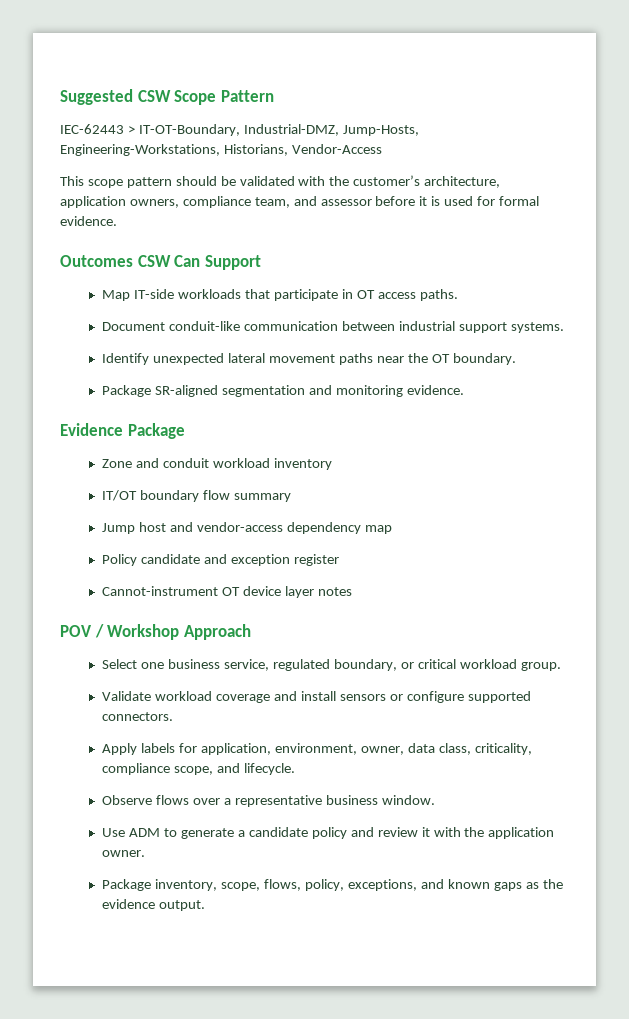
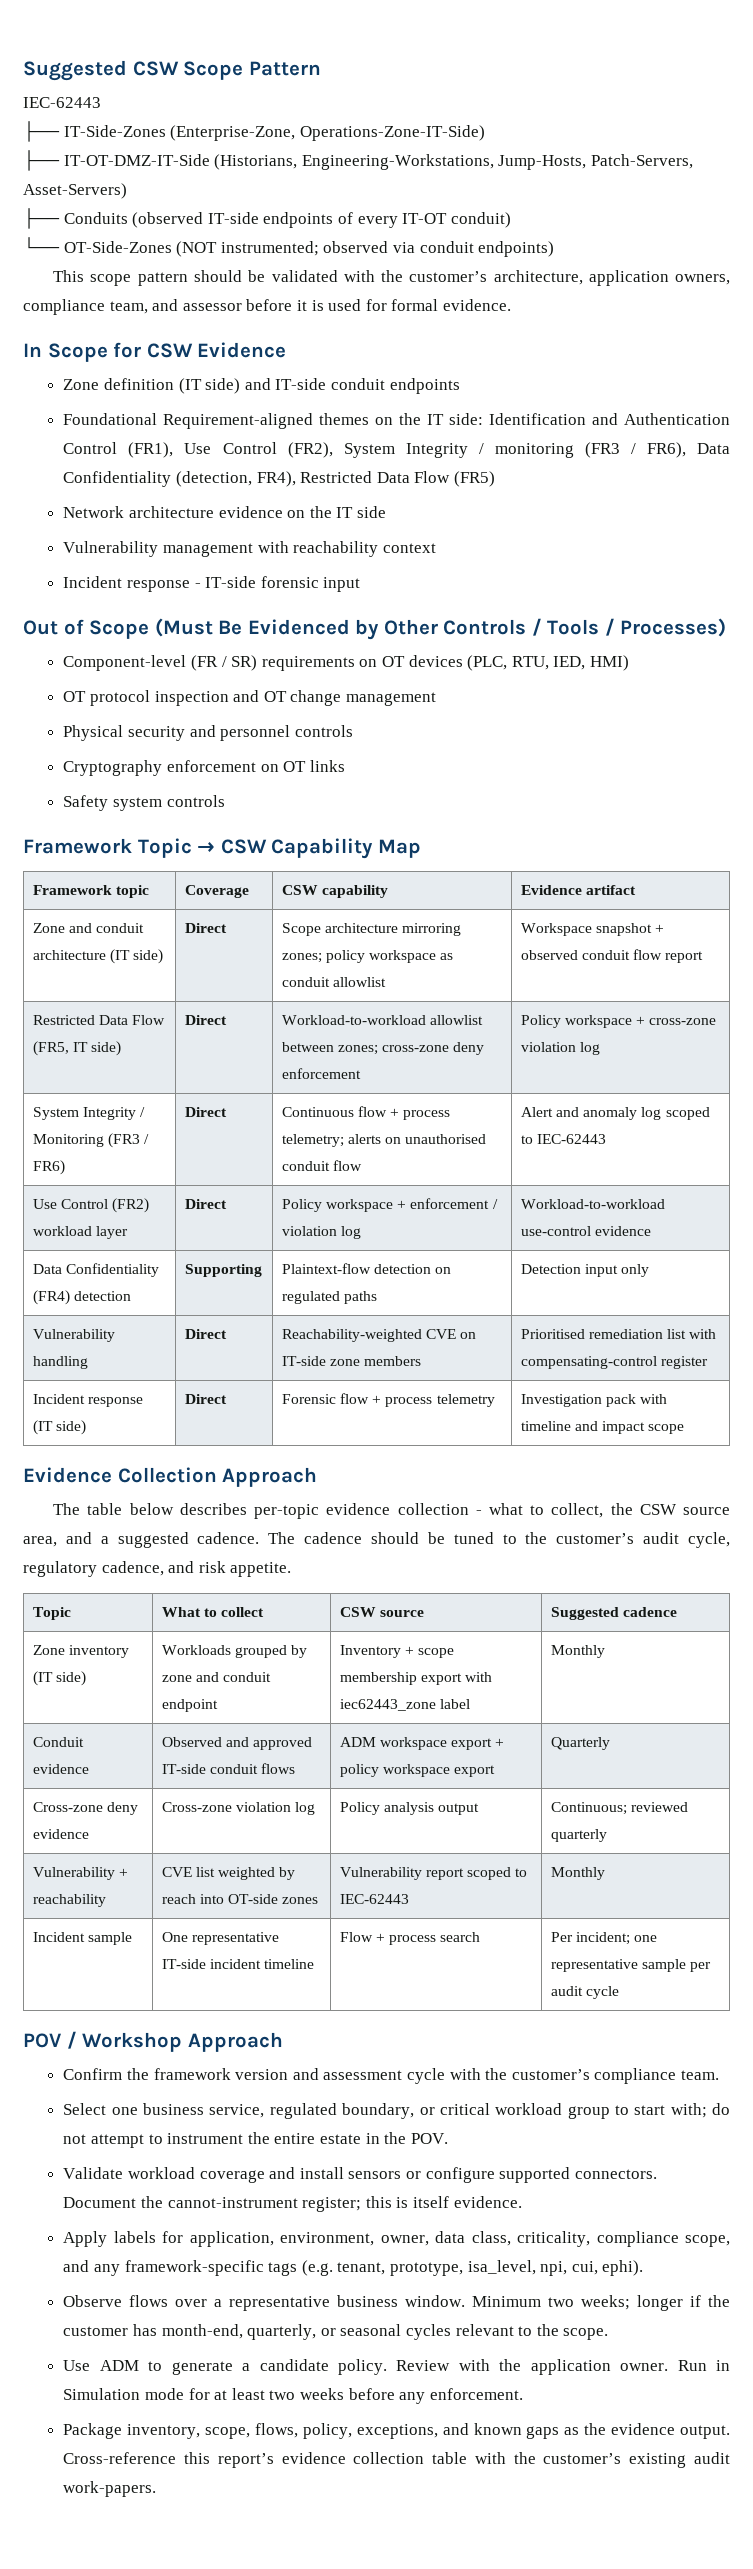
  Suggested CSW Scope Pattern
- IEC-62443 > IT-OT-Boundary, Industrial-DMZ, Jump-Hosts, Engineering-Workstations, Historians, Vendor-Access
+ IEC-62443
+ ├── IT-Side-Zones (Enterprise-Zone, Operations-Zone-IT-Side)
+ ├── IT-OT-DMZ-IT-Side (Historians, Engineering-Workstations, Jump-Hosts, Patch-Servers, Asset-Servers)
+ ├── Conduits (observed IT-side endpoints of every IT-OT conduit)
+ └── OT-Side-Zones (NOT instrumented; observed via conduit endpoints)
- Outcomes CSW Can Support
- Map IT-side workloads that participate in OT access paths.
- Document conduit-like communication between industrial support systems.
- Identify unexpected lateral movement paths near the OT boundary.
- Package SR-aligned segmentation and monitoring evidence.
- Evidence Package
- Zone and conduit workload inventory
- IT/OT boundary flow summary
- Jump host and vendor-access dependency map
- Policy candidate and exception register
- Cannot-instrument OT device layer notes
+ In Scope for CSW Evidence
+ Zone definition (IT side) and IT-side conduit endpoints
+ Foundational Requirement-aligned themes on the IT side: Identification and Authentication Control (FR1), Use Control (FR2), System Integrity / monitoring (FR3 / FR6), Data Confidentiality (detection, FR4), Restricted Data Flow (FR5)
+ Network architecture evidence on the IT side
+ Vulnerability management with reachability context
+ Incident response - IT-side forensic input
+ Out of Scope (Must Be Evidenced by Other Controls / Tools / Processes)
+ Component-level (FR / SR) requirements on OT devices (PLC, RTU, IED, HMI)
+ OT protocol inspection and OT change management
+ Physical security and personnel controls
+ Cryptography enforcement on OT links
+ Safety system controls
+ Framework Topic → CSW Capability Map
+ Framework topic | Coverage | CSW capability | Evidence artifact
+ Zone and conduit architecture (IT side) | Direct | Scope architecture mirroring zones; policy workspace as conduit allowlist | Workspace snapshot + observed conduit flow report
+ Restricted Data Flow (FR5, IT side) | Direct | Workload-to-workload allowlist between zones; cross-zone deny enforcement | Policy workspace + cross-zone violation log
+ System Integrity / Monitoring (FR3 / FR6) | Direct | Continuous flow + process telemetry; alerts on unauthorised conduit flow | Alert and anomaly log scoped to IEC-62443
+ Use Control (FR2) workload layer | Direct | Policy workspace + enforcement / violation log | Workload-to-workload use-control evidence
+ Data Confidentiality (FR4) detection | Supporting | Plaintext-flow detection on regulated paths | Detection input only
+ Vulnerability handling | Direct | Reachability-weighted CVE on IT-side zone members | Prioritised remediation list with compensating-control register
+ Incident response (IT side) | Direct | Forensic flow + process telemetry | Investigation pack with timeline and impact scope
+ Evidence Collection Approach
+ The table below describes per-topic evidence collection - what to collect, the CSW source area, and a suggested cadence. The cadence should be tuned to the customer’s audit cycle, regulatory cadence, and risk appetite.
+ Topic | What to collect | CSW source | Suggested cadence
+ Zone inventory (IT side) | Workloads grouped by zone and conduit endpoint | Inventory + scope membership export with iec62443_zone label | Monthly
+ Conduit evidence | Observed and approved IT-side conduit flows | ADM workspace export + policy workspace export | Quarterly
+ Cross-zone deny evidence | Cross-zone violation log | Policy analysis output | Continuous; reviewed quarterly
+ Vulnerability + reachability | CVE list weighted by reach into OT-side zones | Vulnerability report scoped to IEC-62443 | Monthly
+ Incident sample | One representative IT-side incident timeline | Flow + process search | Per incident; one representative sample per audit cycle
  POV / Workshop Approach
+ Confirm the framework version and assessment cycle with the customer’s compliance team.
- Select one business service, regulated boundary, or critical workload group.
+ Select one business service, regulated boundary, or critical workload group to start with; do not attempt to instrument the entire estate in the POV.
+ Document the cannot-instrument register; this is itself evidence.
- Apply labels for application, environment, owner, data class, criticality, compliance scope, and lifecycle.
+ Apply labels for application, environment, owner, data class, criticality, compliance scope, and any framework-specific tags (e.g. tenant, prototype, isa_level, npi, cui, ephi).
+ Minimum two weeks; longer if the customer has month-end, quarterly, or seasonal cycles relevant to the scope.
- Use ADM to generate a candidate policy and review it with the application owner.
+ Use ADM to generate a candidate policy. Review with the application owner. Run in Simulation mode for at least two weeks before any enforcement.
+ Cross-reference this report’s evidence collection table with the customer’s existing audit work-papers.

